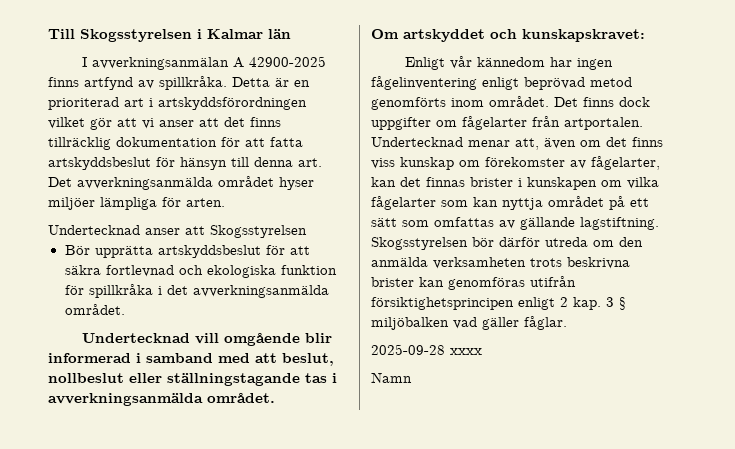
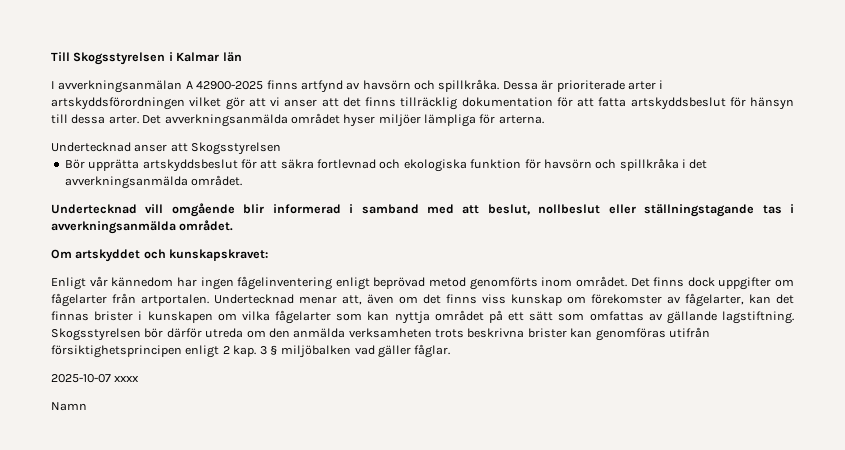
- I avverkningsanmälan A 42900-2025 finns artfynd av spillkråka. Detta är en prioriterad art i artskyddsförordningen vilket gör att vi anser att det finns tillräcklig dokumentation för att fatta artskyddsbeslut för hänsyn till denna art. Det avverkningsanmälda området hyser miljöer lämpliga för arten.
+ I avverkningsanmälan A 42900-2025 finns artfynd av havsörn och spillkråka. Dessa är prioriterade arter i artskyddsförordningen vilket gör att vi anser att det finns tillräcklig dokumentation för att fatta artskyddsbeslut för hänsyn till dessa arter. Det avverkningsanmälda området hyser miljöer lämpliga för arterna.
- Bör upprätta artskyddsbeslut för att säkra fortlevnad och ekologiska funktion för spillkråka i det avverkningsanmälda området.
+ Bör upprätta artskyddsbeslut för att säkra fortlevnad och ekologiska funktion för havsörn och spillkråka i det avverkningsanmälda området.
- 2025-09-28 xxxx
+ 2025-10-07 xxxx

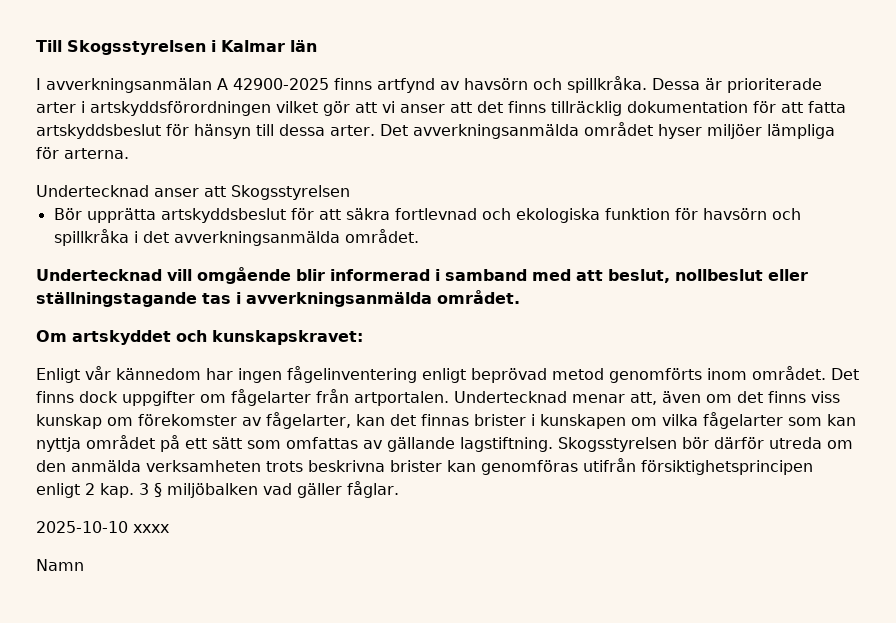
- 2025-10-07 xxxx
+ 2025-10-10 xxxx

